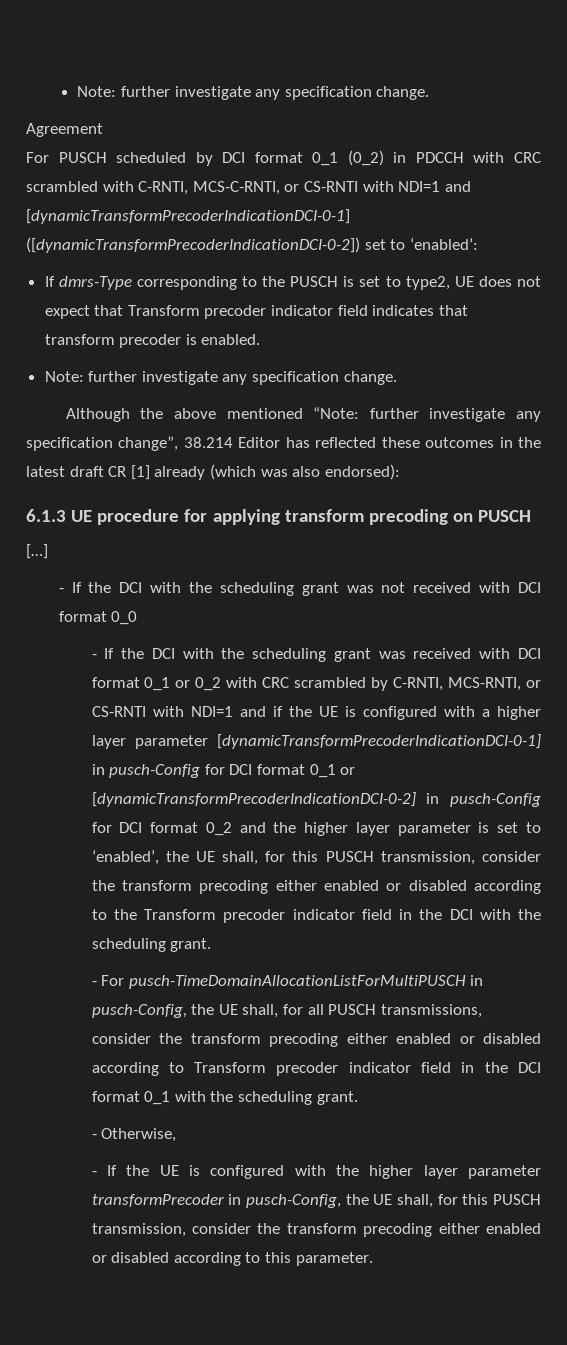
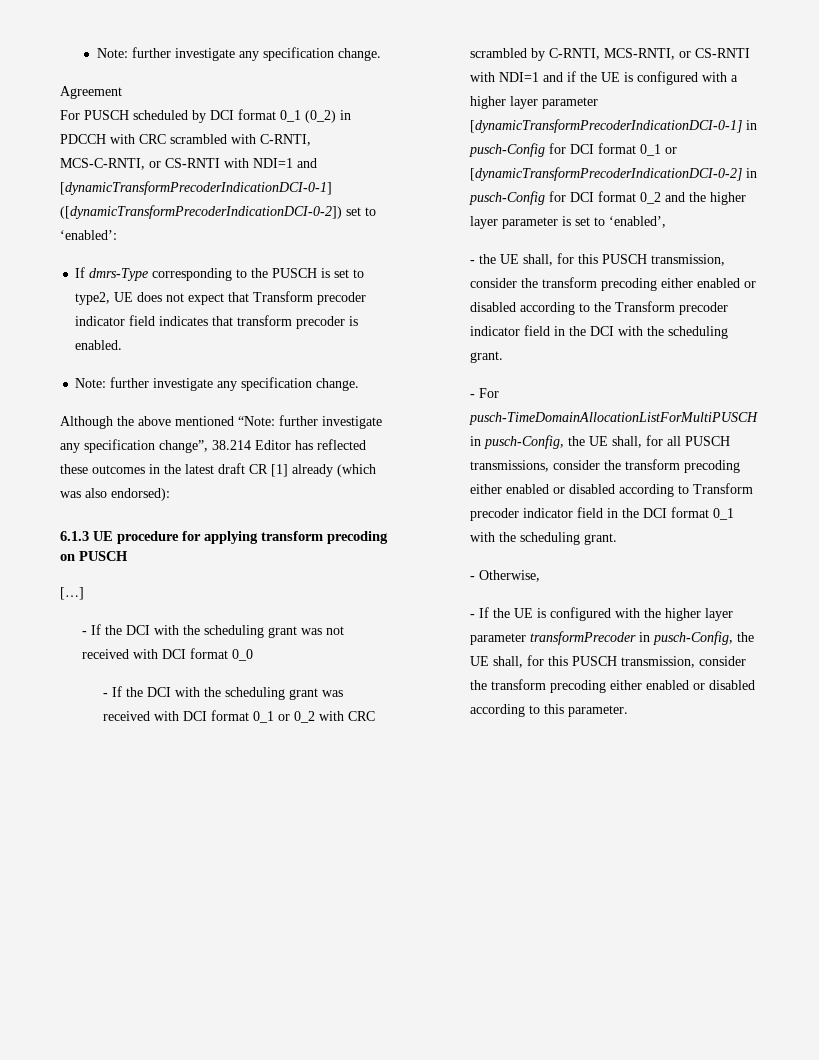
- - If the DCI with the scheduling grant was received with DCI format 0_1 or 0_2 with CRC scrambled by C-RNTI, MCS-RNTI, or CS-RNTI with NDI=1 and if the UE is configured with a higher layer parameter [dynamicTransformPrecoderIndicationDCI-0-1] in pusch-Config for DCI format 0_1 or [dynamicTransformPrecoderIndicationDCI-0-2] in pusch-Config for DCI format 0_2 and the higher layer parameter is set to ‘enabled’, the UE shall, for this PUSCH transmission, consider the transform precoding either enabled or disabled according to the Transform precoder indicator field in the DCI with the scheduling grant.
+ - If the DCI with the scheduling grant was received with DCI format 0_1 or 0_2 with CRC scrambled by C-RNTI, MCS-RNTI, or CS-RNTI with NDI=1 and if the UE is configured with a higher layer parameter [dynamicTransformPrecoderIndicationDCI-0-1] in pusch-Config for DCI format 0_1 or [dynamicTransformPrecoderIndicationDCI-0-2] in pusch-Config for DCI format 0_2 and the higher layer parameter is set to ‘enabled’,
+ - the UE shall, for this PUSCH transmission, consider the transform precoding either enabled or disabled according to the Transform precoder indicator field in the DCI with the scheduling grant.

